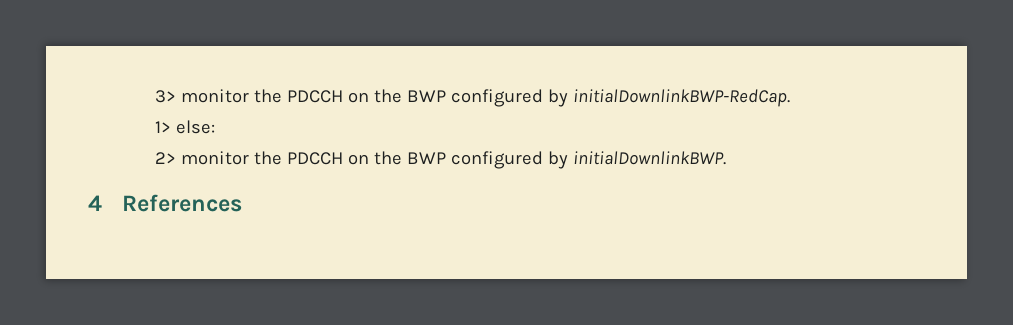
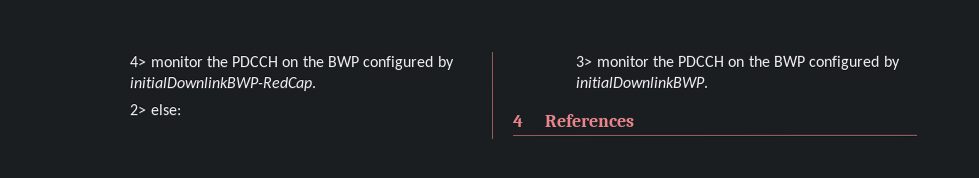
- 3> monitor the PDCCH on the BWP configured by initialDownlinkBWP-RedCap.
+ 4> monitor the PDCCH on the BWP configured by initialDownlinkBWP-RedCap.
- 1> else:
+ 2> else:
- 2> monitor the PDCCH on the BWP configured by initialDownlinkBWP.
+ 3> monitor the PDCCH on the BWP configured by initialDownlinkBWP.

